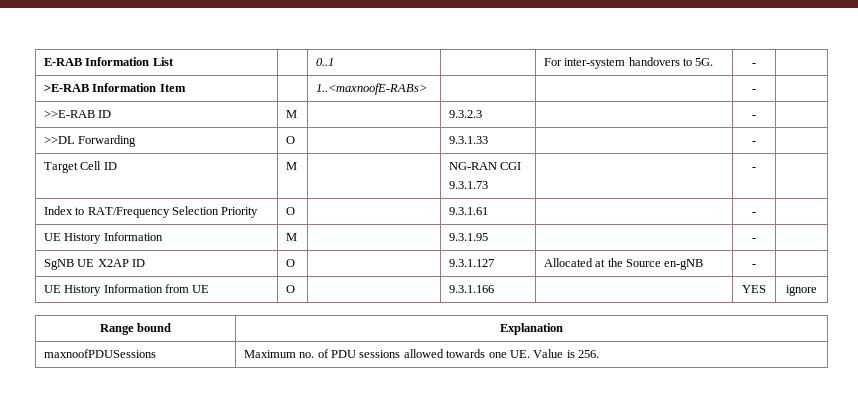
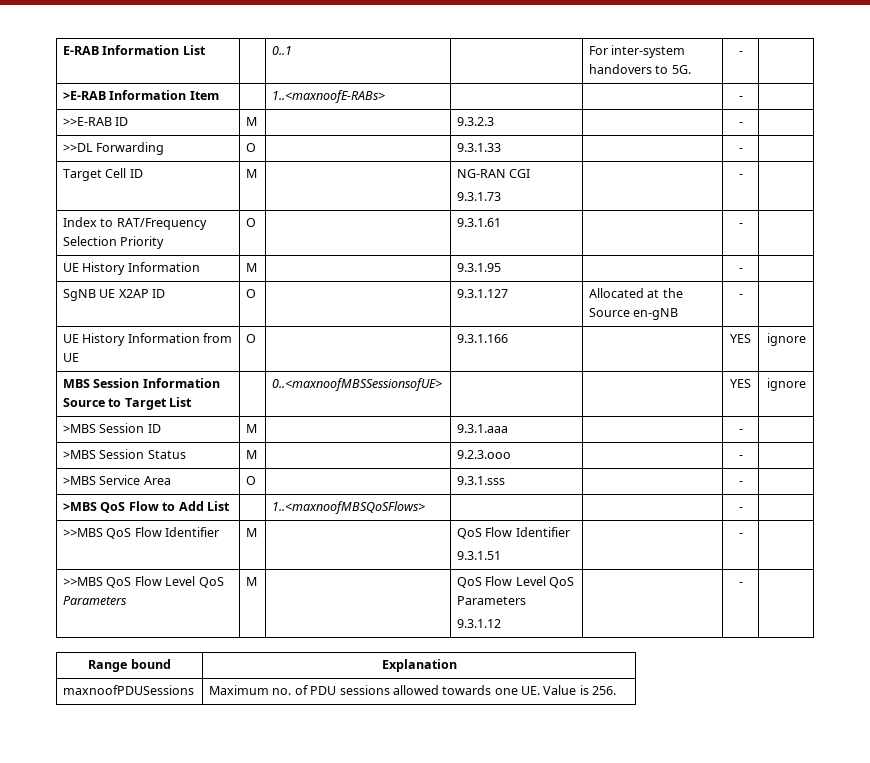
+ MBS Session Information Source to Target List | | 0..<maxnoofMBSSessionsofUE> | | | YES | ignore
+ >MBS Session ID | M | | 9.3.1.aaa | | - |
+ >MBS Session Status | M | | 9.2.3.ooo | | - |
+ >MBS Service Area | O | | 9.3.1.sss | | - |
+ >MBS QoS Flow to Add List | | 1..<maxnoofMBSQoSFlows> | | | - |
+ >>MBS QoS Flow Identifier | M | | QoS Flow Identifier
+ 9.3.1.51 | | - |
+ >>MBS QoS Flow Level QoS Parameters | M | | QoS Flow Level QoS Parameters
+ 9.3.1.12 | | - |

